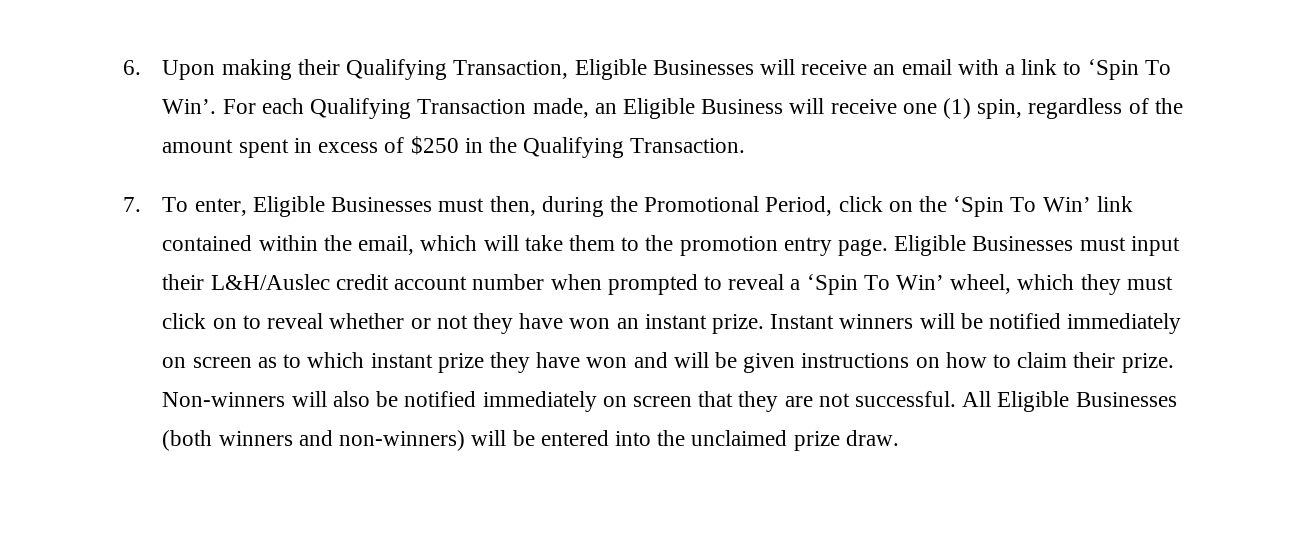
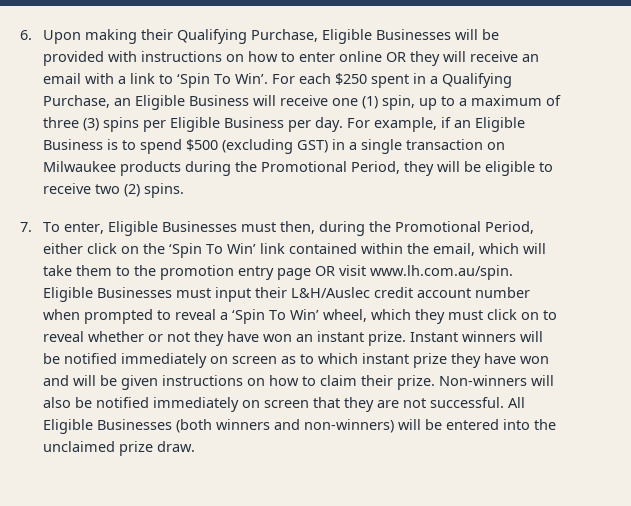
- 6. Upon making their Qualifying Transaction, Eligible Businesses will receive an email with a link to ‘Spin To Win’.
+ 6. Upon making their Qualifying Purchase, Eligible Businesses will be provided with instructions on how to enter online OR they will receive an email with a link to ‘Spin To Win’.
- For each Qualifying Transaction made, an Eligible Business will receive one (1) spin, regardless of the amount spent in excess of $250 in the Qualifying Transaction.
+ For each $250 spent in a Qualifying Purchase, an Eligible Business will receive one (1) spin, up to a maximum of three (3) spins per Eligible Business per day. For example, if an Eligible Business is to spend $500 (excluding GST) in a single transaction on Milwaukee products during the Promotional Period, they will be eligible to receive two (2) spins.
- 7. To enter, Eligible Businesses must then, during the Promotional Period, click on the ‘Spin To Win’ link contained within the email, which will take them to the promotion entry page. Eligible Businesses must input their L&H/Auslec credit account number when prompted to reveal a ‘Spin To Win’ wheel, which they must click on to reveal whether or not they have won an instant prize.
+ 7. To enter, Eligible Businesses must then, during the Promotional Period, either click on the ‘Spin To Win’ link contained within the email, which will take them to the promotion entry page OR visit www.lh.com.au/spin. Eligible Businesses must input their L&H/Auslec credit account number when prompted to reveal a ‘Spin To Win’ wheel, which they must click on to reveal whether or not they have won an instant prize.

